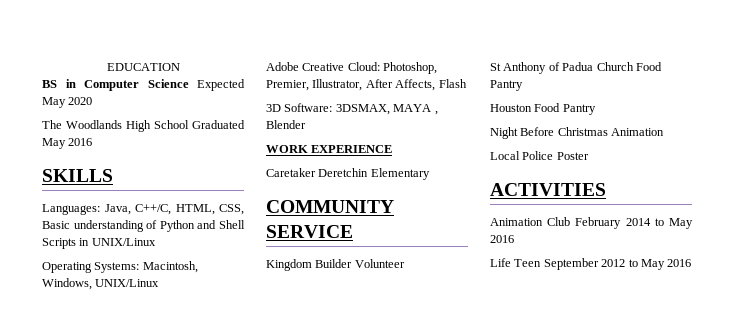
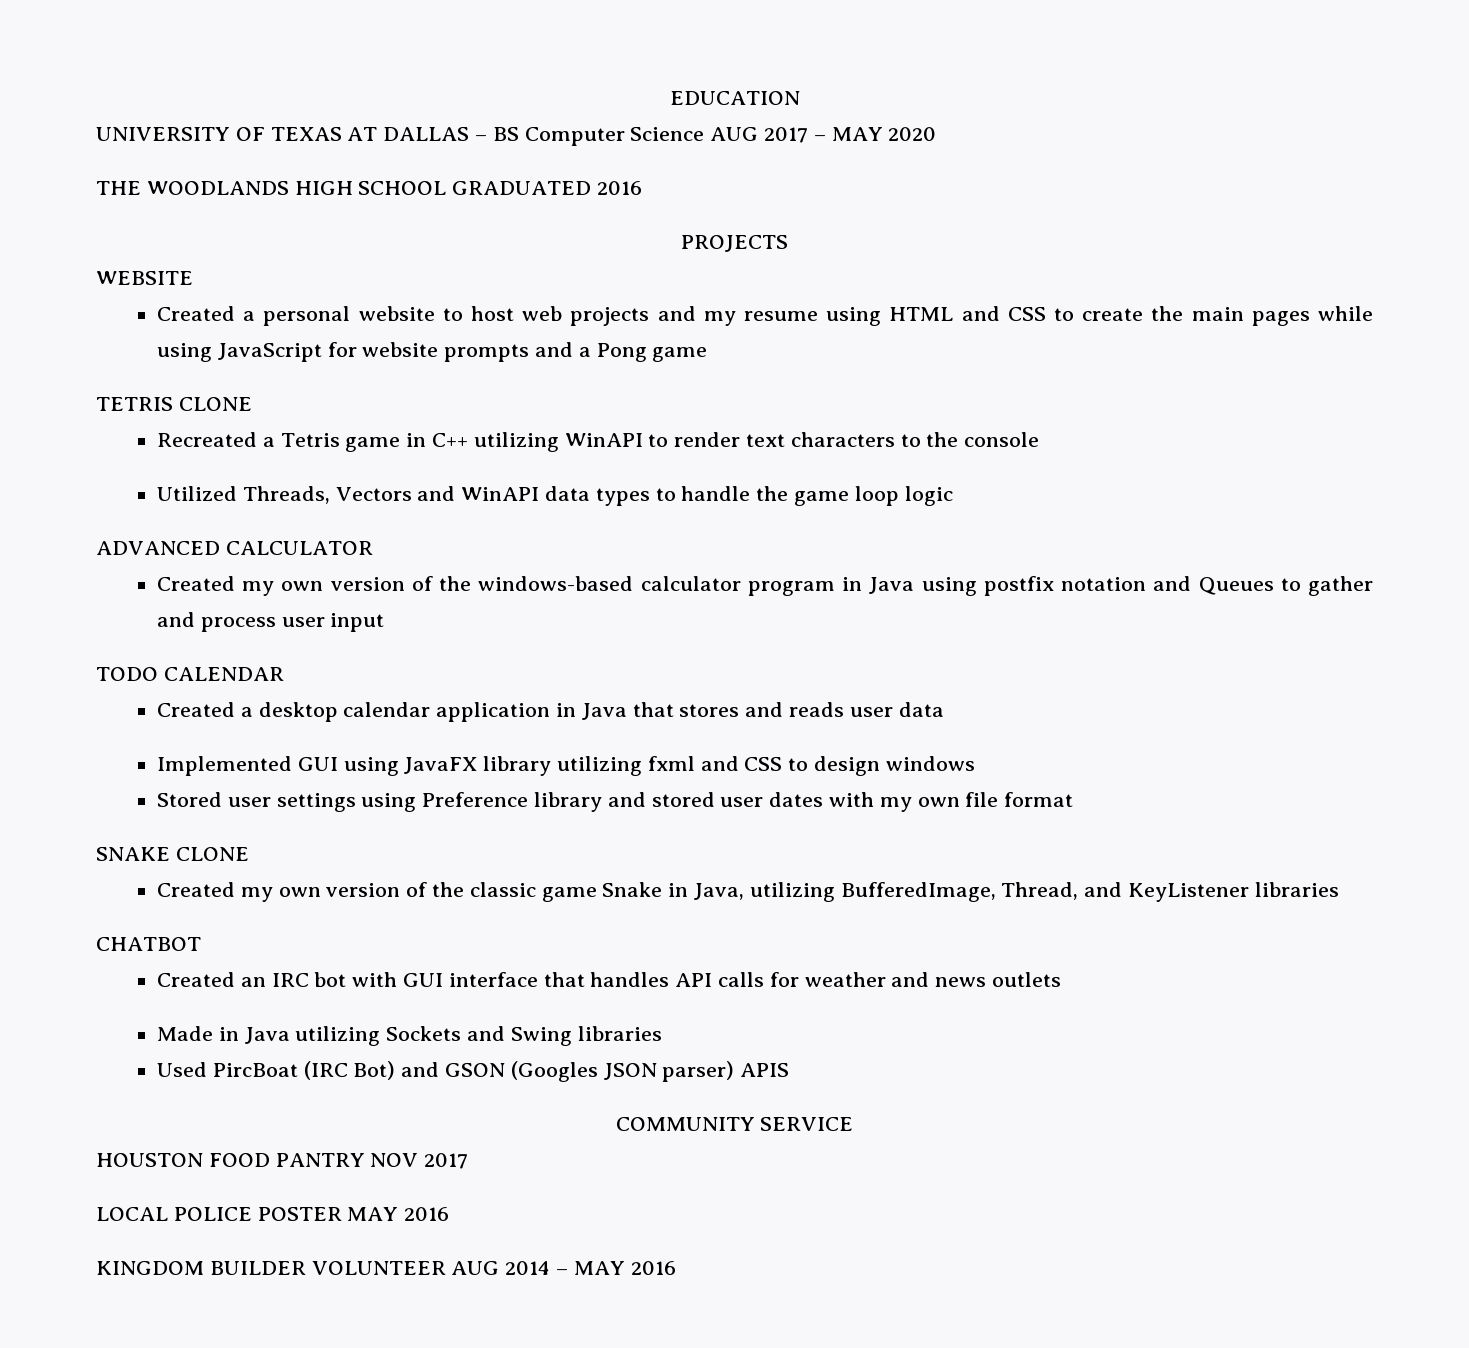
- BS in Computer Science Expected May 2020
- The Woodlands High School Graduated May 2016
- SKILLS
- Languages: Java, C++/C, HTML, CSS, Basic understanding of Python and Shell Scripts in UNIX/Linux
- Operating Systems: Macintosh, Windows, UNIX/Linux
- Adobe Creative Cloud: Photoshop, Premier, Illustrator, After Affects, Flash
- 3D Software: 3DSMAX, MAYA , Blender
- WORK EXPERIENCE
- Caretaker Deretchin Elementary
+ UNIVERSITY OF TEXAS AT DALLAS – BS Computer Science AUG 2017 – MAY 2020
+ THE WOODLANDS HIGH SCHOOL GRADUATED 2016
+ PROJECTS
+ WEBSITE
+ Created a personal website to host web projects and my resume using HTML and CSS to create the main pages while using JavaScript for website prompts and a Pong game
+ TETRIS CLONE
+ Recreated a Tetris game in C++ utilizing WinAPI to render text characters to the console
+ Utilized Threads, Vectors and WinAPI data types to handle the game loop logic
+ ADVANCED CALCULATOR
+ Created my own version of the windows-based calculator program in Java using postfix notation and Queues to gather and process user input
+ TODO CALENDAR
+ Created a desktop calendar application in Java that stores and reads user data
+ Implemented GUI using JavaFX library utilizing fxml and CSS to design windows
+ Stored user settings using Preference library and stored user dates with my own file format
+ SNAKE CLONE
+ Created my own version of the classic game Snake in Java, utilizing BufferedImage, Thread, and KeyListener libraries
+ CHATBOT
+ Created an IRC bot with GUI interface that handles API calls for weather and news outlets
+ Made in Java utilizing Sockets and Swing libraries
+ Used PircBoat (IRC Bot) and GSON (Googles JSON parser) APIS
  COMMUNITY SERVICE
- Kingdom Builder Volunteer
- St Anthony of Padua Church Food Pantry
- Houston Food Pantry
- Night Before Christmas Animation
- Local Police Poster
- ACTIVITIES
- Animation Club February 2014 to May 2016
- Life Teen September 2012 to May 2016
+ HOUSTON FOOD PANTRY NOV 2017
+ LOCAL POLICE POSTER MAY 2016
+ KINGDOM BUILDER VOLUNTEER AUG 2014 – MAY 2016

